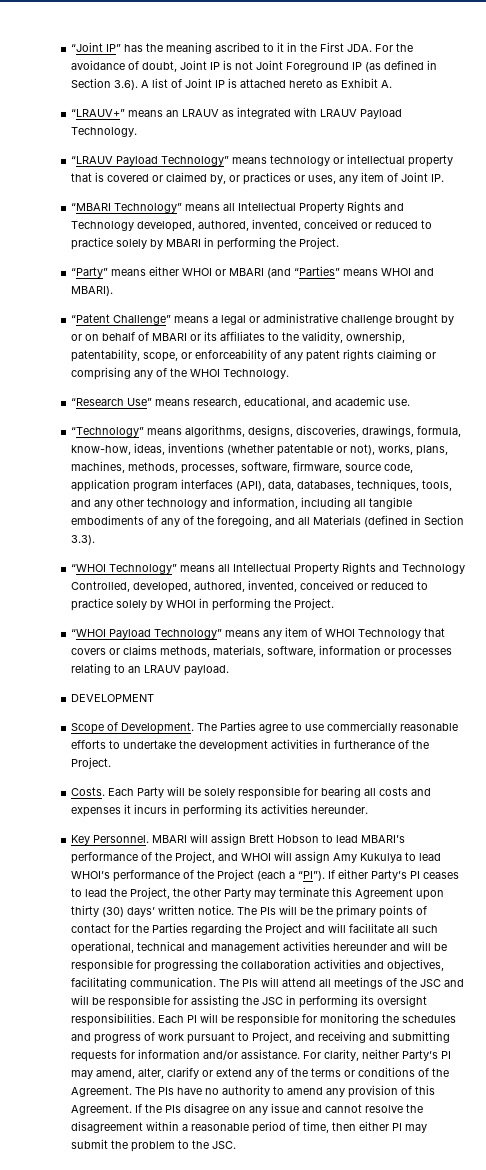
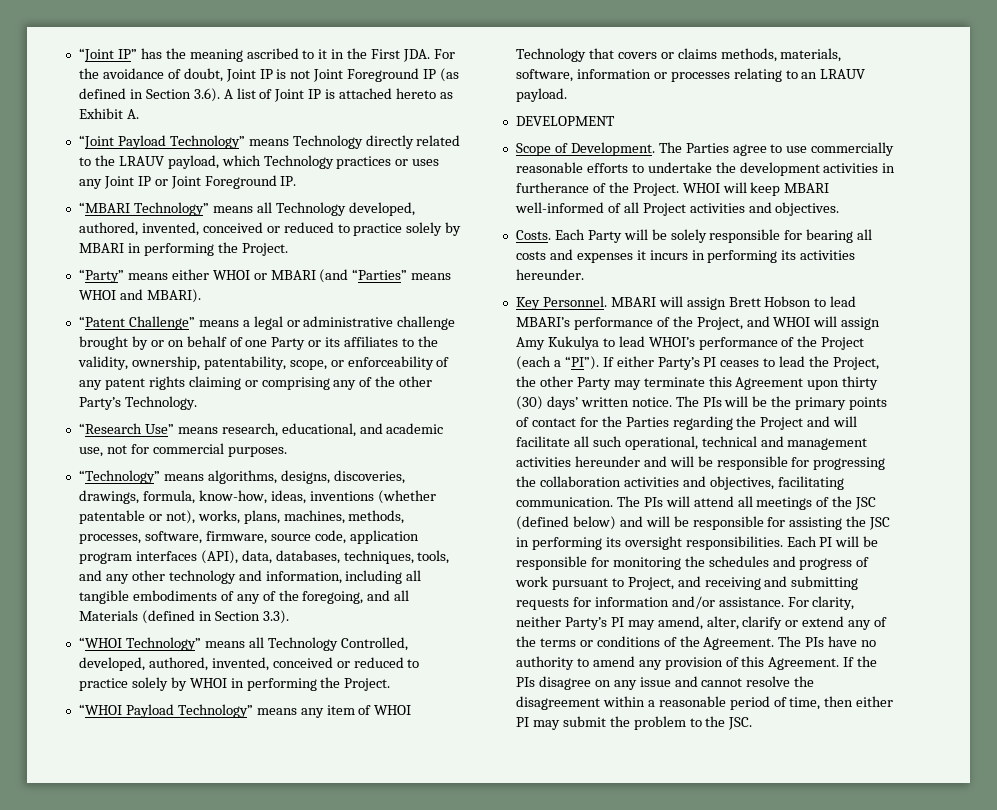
- “LRAUV+” means an LRAUV as integrated with LRAUV Payload Technology.
- “LRAUV Payload Technology” means technology or intellectual property that is covered or claimed by, or practices or uses, any item of Joint IP.
+ “Joint Payload Technology” means Technology directly related to the LRAUV payload, which Technology practices or uses any Joint IP or Joint Foreground IP.
- “MBARI Technology” means all Intellectual Property Rights and Technology developed, authored, invented, conceived or reduced to practice solely by MBARI in performing the Project.
+ “MBARI Technology” means all Technology developed, authored, invented, conceived or reduced to practice solely by MBARI in performing the Project.
- “Patent Challenge” means a legal or administrative challenge brought by or on behalf of MBARI or its affiliates to the validity, ownership, patentability, scope, or enforceability of any patent rights claiming or comprising any of the WHOI Technology.
+ “Patent Challenge” means a legal or administrative challenge brought by or on behalf of one Party or its affiliates to the validity, ownership, patentability, scope, or enforceability of any patent rights claiming or comprising any of the other Party’s Technology.
- “Research Use” means research, educational, and academic use.
+ “Research Use” means research, educational, and academic use, not for commercial purposes.
- “WHOI Technology” means all Intellectual Property Rights and Technology Controlled, developed, authored, invented, conceived or reduced to practice solely by WHOI in performing the Project.
+ “WHOI Technology” means all Technology Controlled, developed, authored, invented, conceived or reduced to practice solely by WHOI in performing the Project.
+ WHOI will keep MBARI well-informed of all Project activities and objectives.
- The PIs will attend all meetings of the JSC and will be responsible for assisting the JSC in performing its oversight responsibilities.
+ The PIs will attend all meetings of the JSC (defined below) and will be responsible for assisting the JSC in performing its oversight responsibilities.

